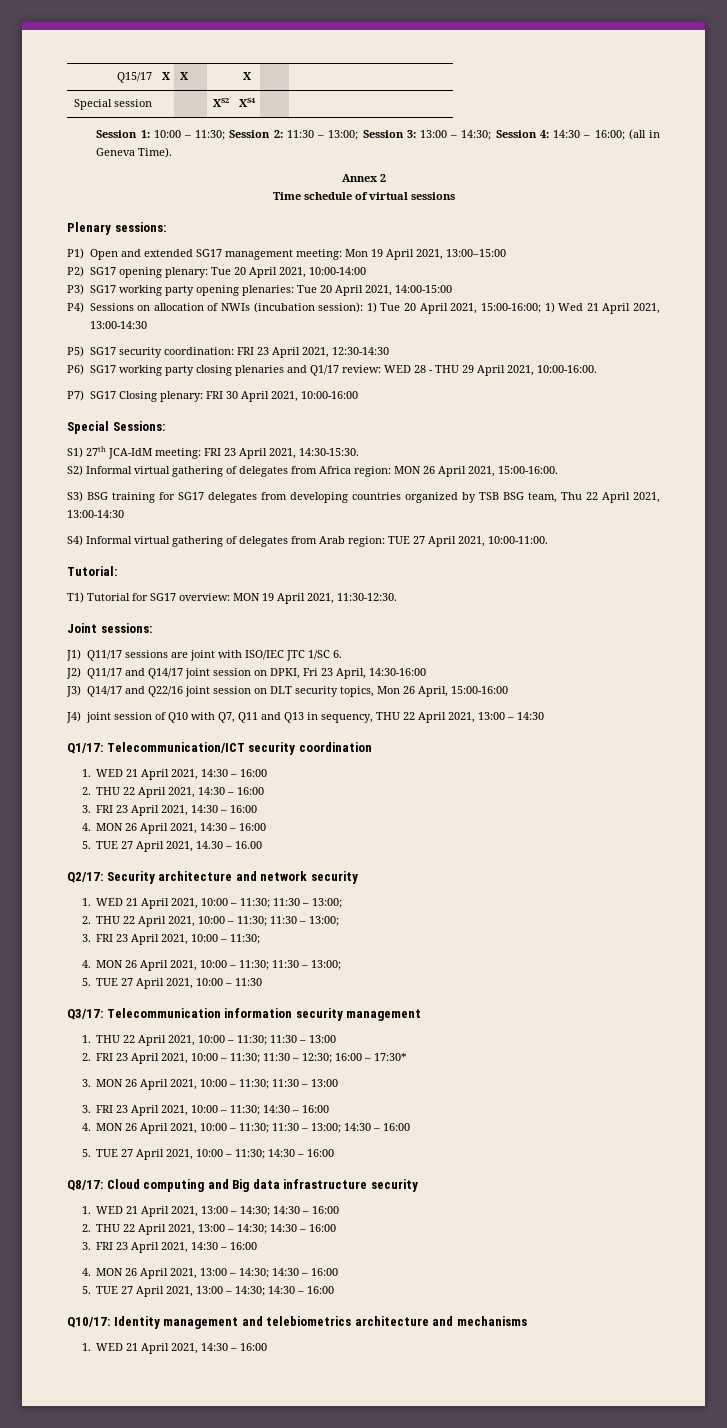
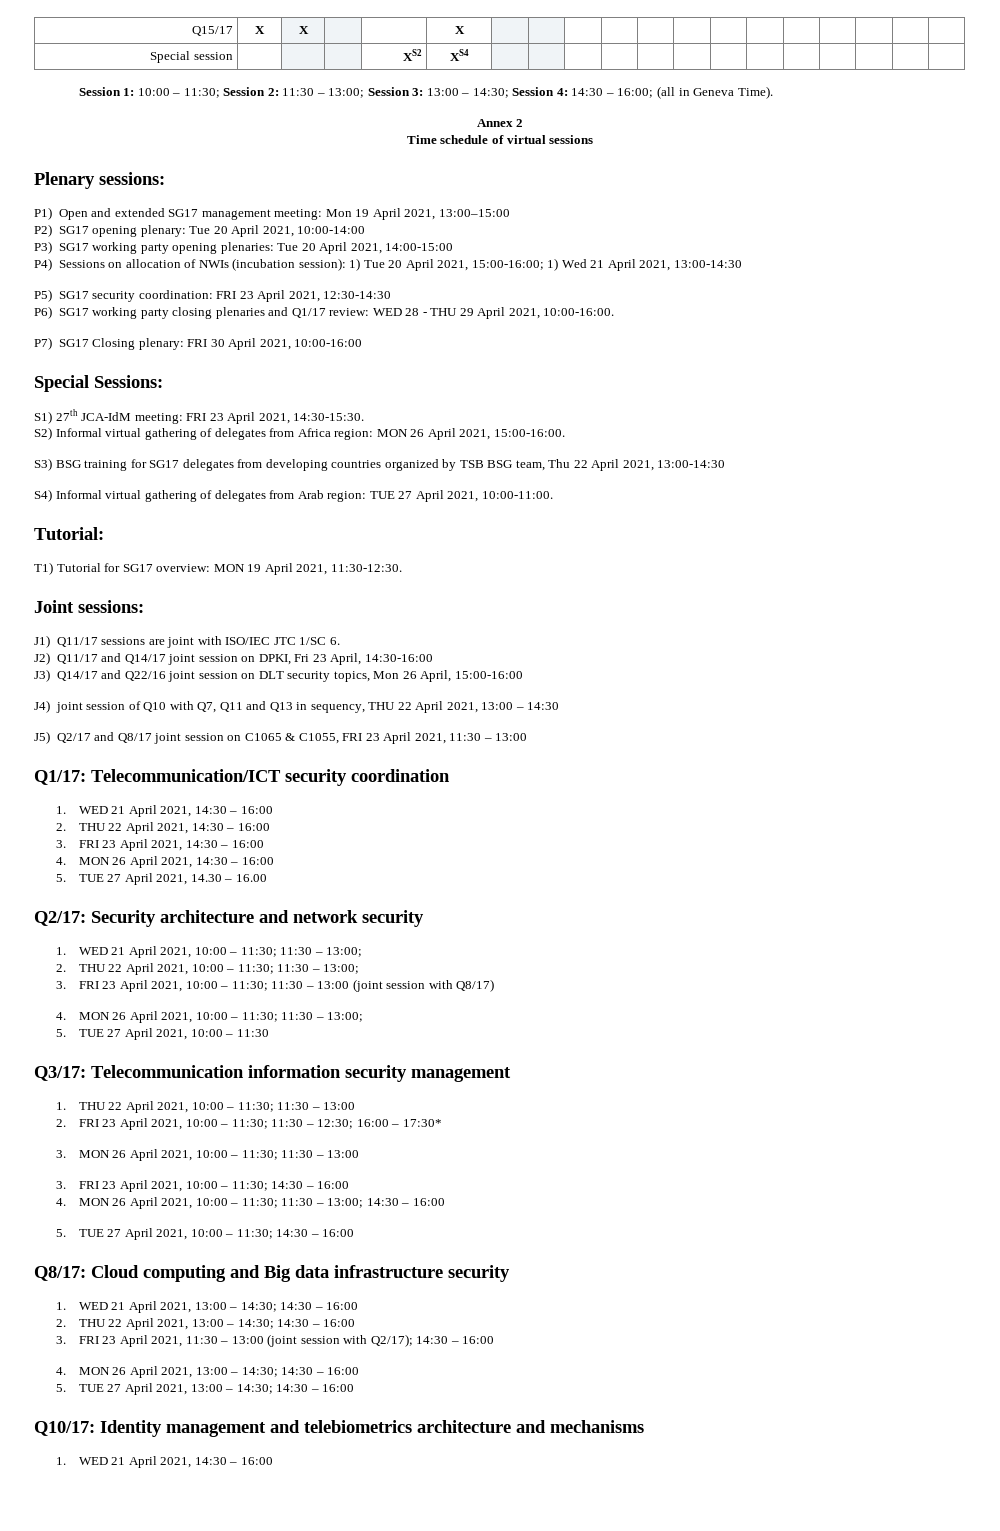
+ J5) Q2/17 and Q8/17 joint session on C1065 & C1055, FRI 23 April 2021, 11:30 – 13:00
  2. THU 22 April 2021, 10:00 – 11:30; 11:30 – 13:00;
- 3. FRI 23 April 2021, 10:00 – 11:30;
+ 3. FRI 23 April 2021, 10:00 – 11:30; 11:30 – 13:00 (joint session with Q8/17)
  2. THU 22 April 2021, 13:00 – 14:30; 14:30 – 16:00
- 3. FRI 23 April 2021, 14:30 – 16:00
+ 3. FRI 23 April 2021, 11:30 – 13:00 (joint session with Q2/17); 14:30 – 16:00

